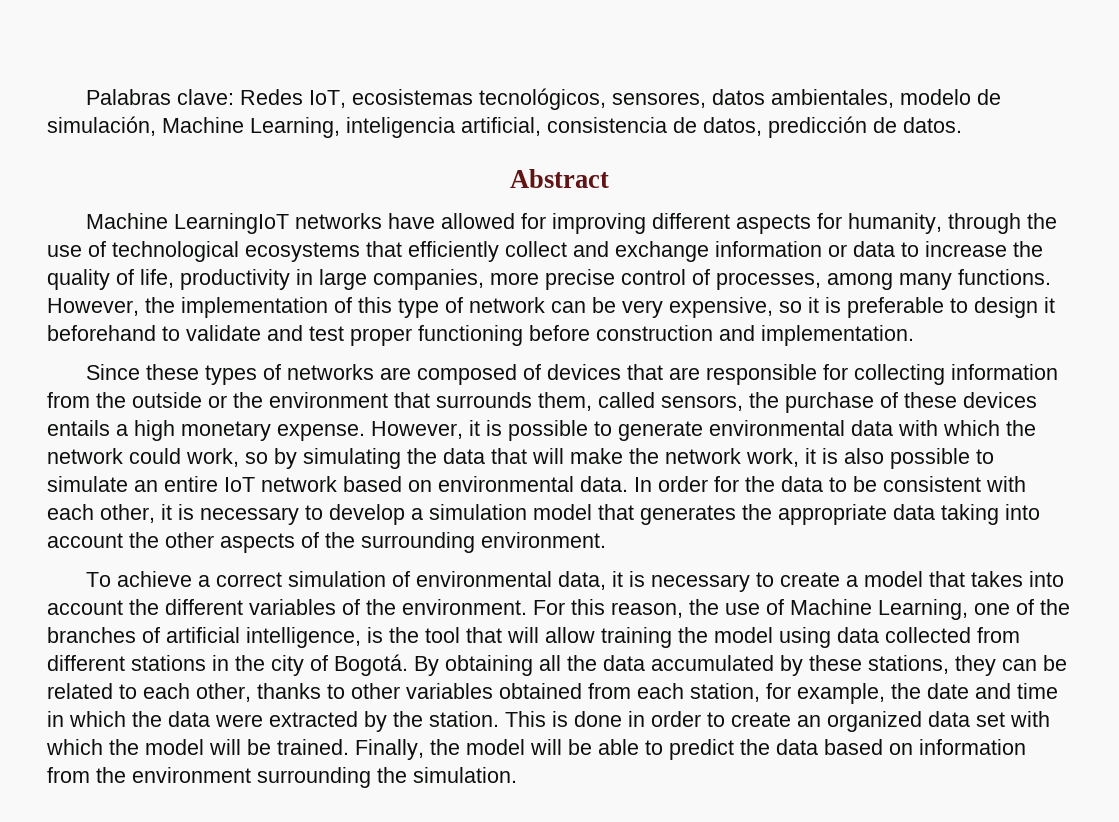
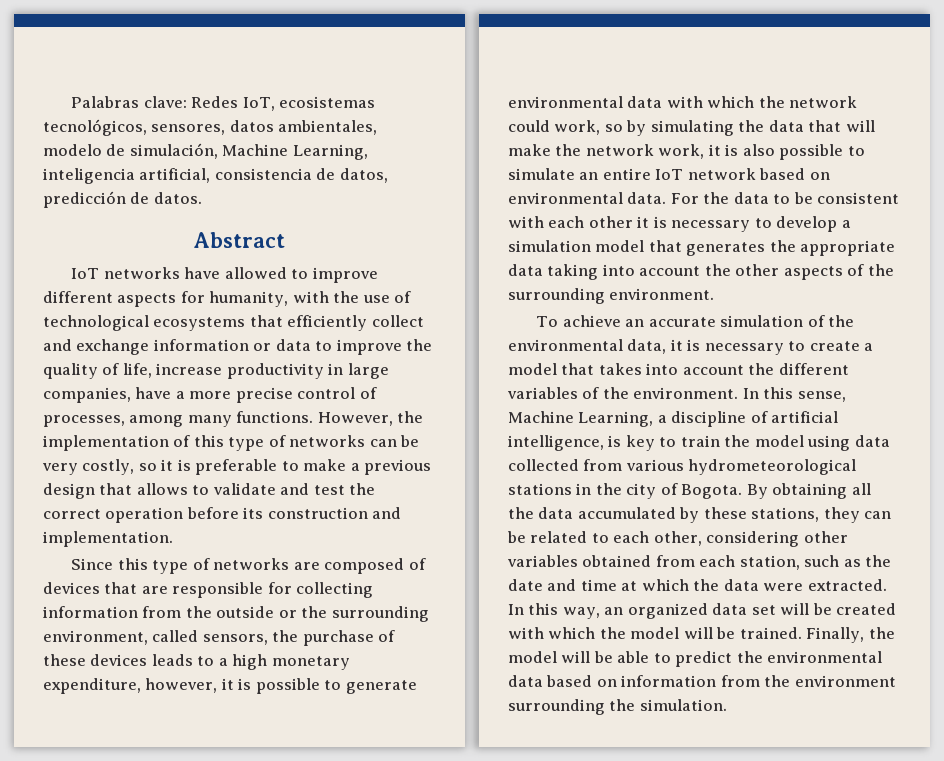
- Machine LearningIoT networks have allowed for improving different aspects for humanity, through the use of technological ecosystems that efficiently collect and exchange information or data to increase the quality of life, productivity in large companies, more precise control of processes, among many functions.
+ IoT networks have allowed to improve different aspects for humanity, with the use of technological ecosystems that efficiently collect and exchange information or data to improve the quality of life, increase productivity in large companies, have a more precise control of processes, among many functions.
- However, the implementation of this type of network can be very expensive, so it is preferable to design it beforehand to validate and test proper functioning before construction and implementation.
+ However, the implementation of this type of networks can be very costly, so it is preferable to make a previous design that allows to validate and test the correct operation before its construction and implementation.
- Since these types of networks are composed of devices that are responsible for collecting information from the outside or the environment that surrounds them, called sensors, the purchase of these devices entails a high monetary expense. However, it is possible to generate environmental data with which the network could work, so by simulating the data that will make the network work, it is also possible to simulate an entire IoT network based on environmental data.
+ Since this type of networks are composed of devices that are responsible for collecting information from the outside or the surrounding environment, called sensors, the purchase of these devices leads to a high monetary expenditure, however, it is possible to generate environmental data with which the network could work, so by simulating the data that will make the network work, it is also possible to simulate an entire IoT network based on environmental data.
- In order for the data to be consistent with each other, it is necessary to develop a simulation model that generates the appropriate data taking into account the other aspects of the surrounding environment.
+ For the data to be consistent with each other it is necessary to develop a simulation model that generates the appropriate data taking into account the other aspects of the surrounding environment.
- To achieve a correct simulation of environmental data, it is necessary to create a model that takes into account the different variables of the environment.
+ To achieve an accurate simulation of the environmental data, it is necessary to create a model that takes into account the different variables of the environment.
- For this reason, the use of Machine Learning, one of the branches of artificial intelligence, is the tool that will allow training the model using data collected from different stations in the city of Bogotá.
+ In this sense, Machine Learning, a discipline of artificial intelligence, is key to train the model using data collected from various hydrometeorological stations in the city of Bogota.
- By obtaining all the data accumulated by these stations, they can be related to each other, thanks to other variables obtained from each station, for example, the date and time in which the data were extracted by the station. This is done in order to create an organized data set with which the model will be trained.
+ By obtaining all the data accumulated by these stations, they can be related to each other, considering other variables obtained from each station, such as the date and time at which the data were extracted. In this way, an organized data set will be created with which the model will be trained.
- Finally, the model will be able to predict the data based on information from the environment surrounding the simulation.
+ Finally, the model will be able to predict the environmental data based on information from the environment surrounding the simulation.

